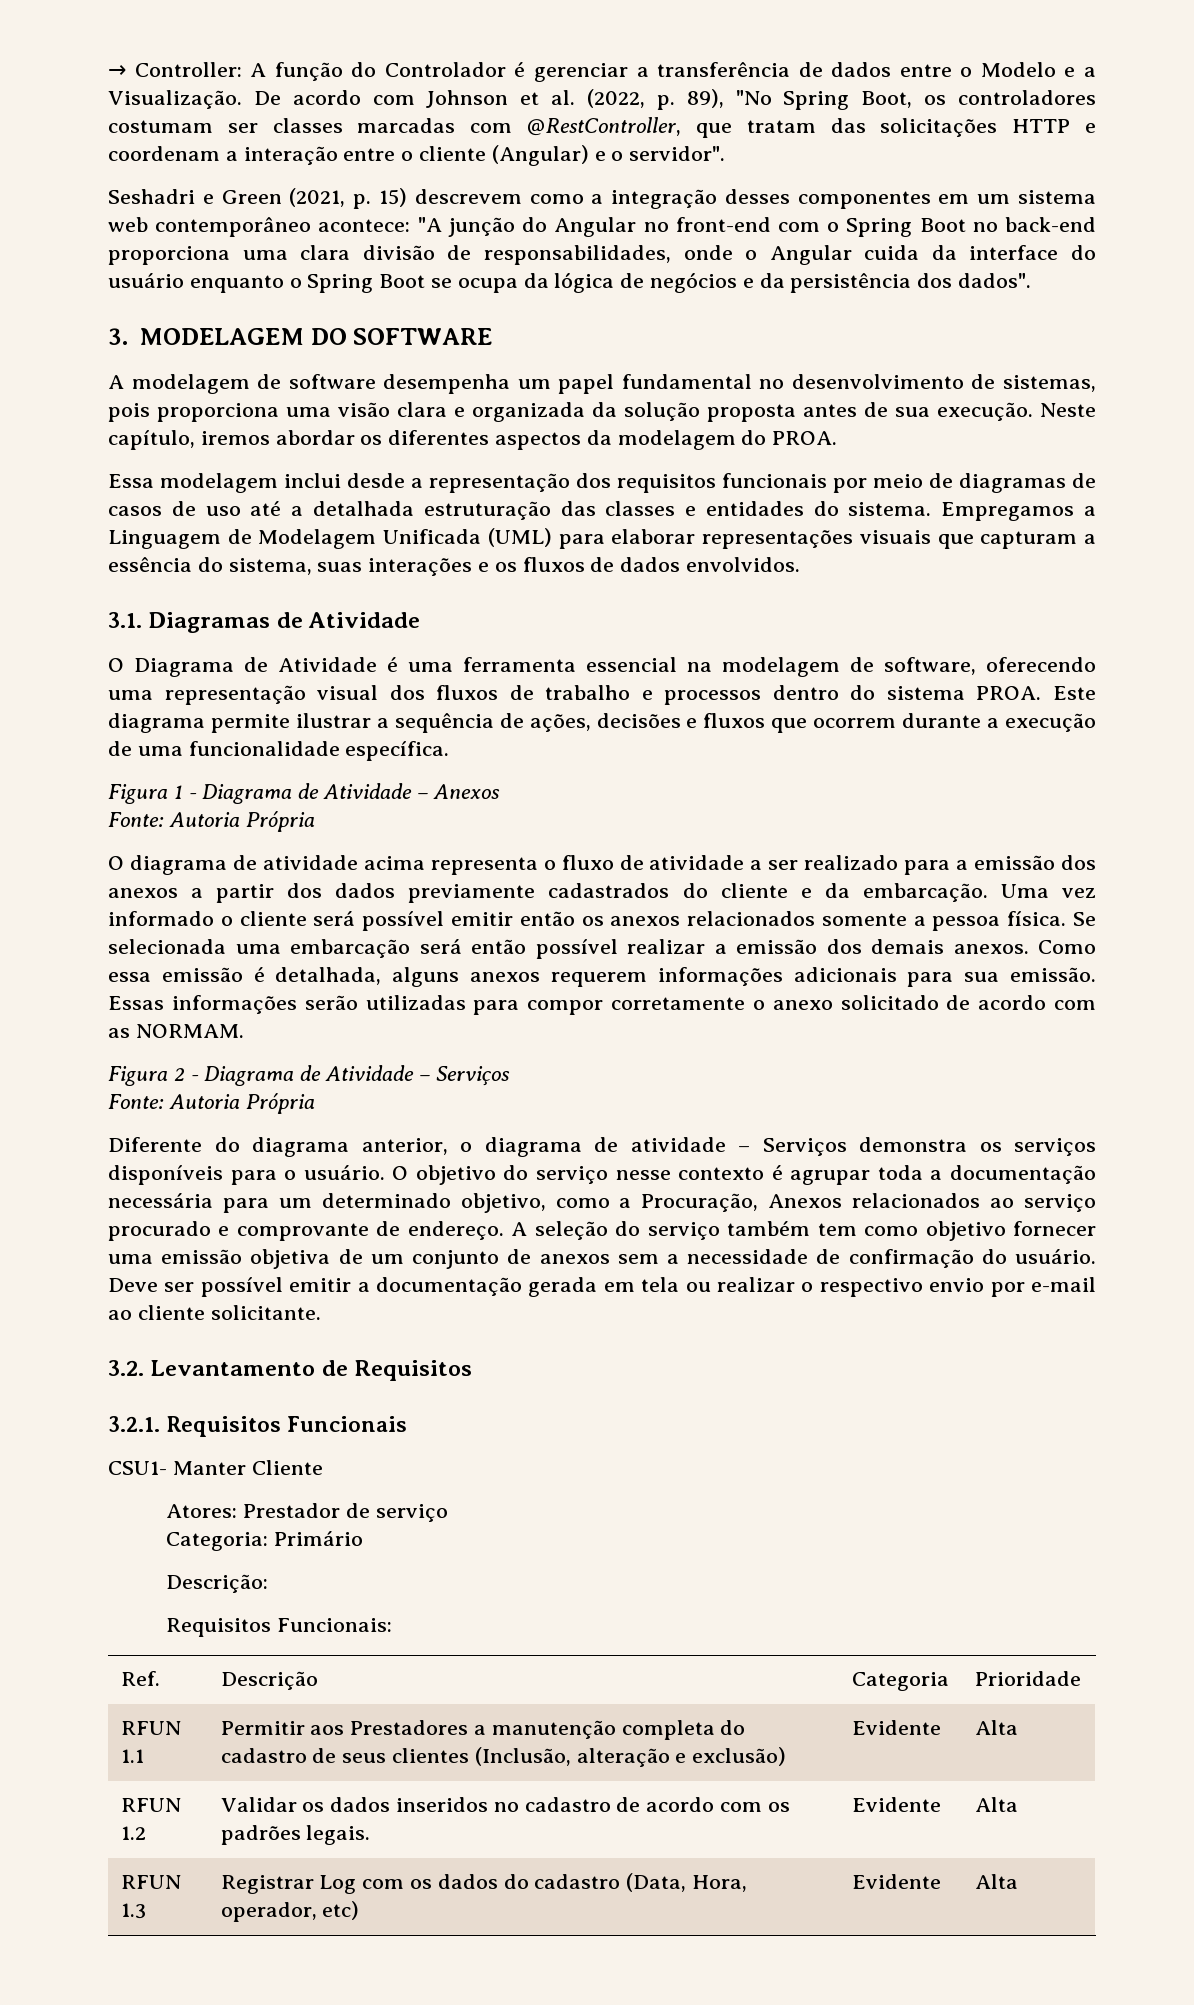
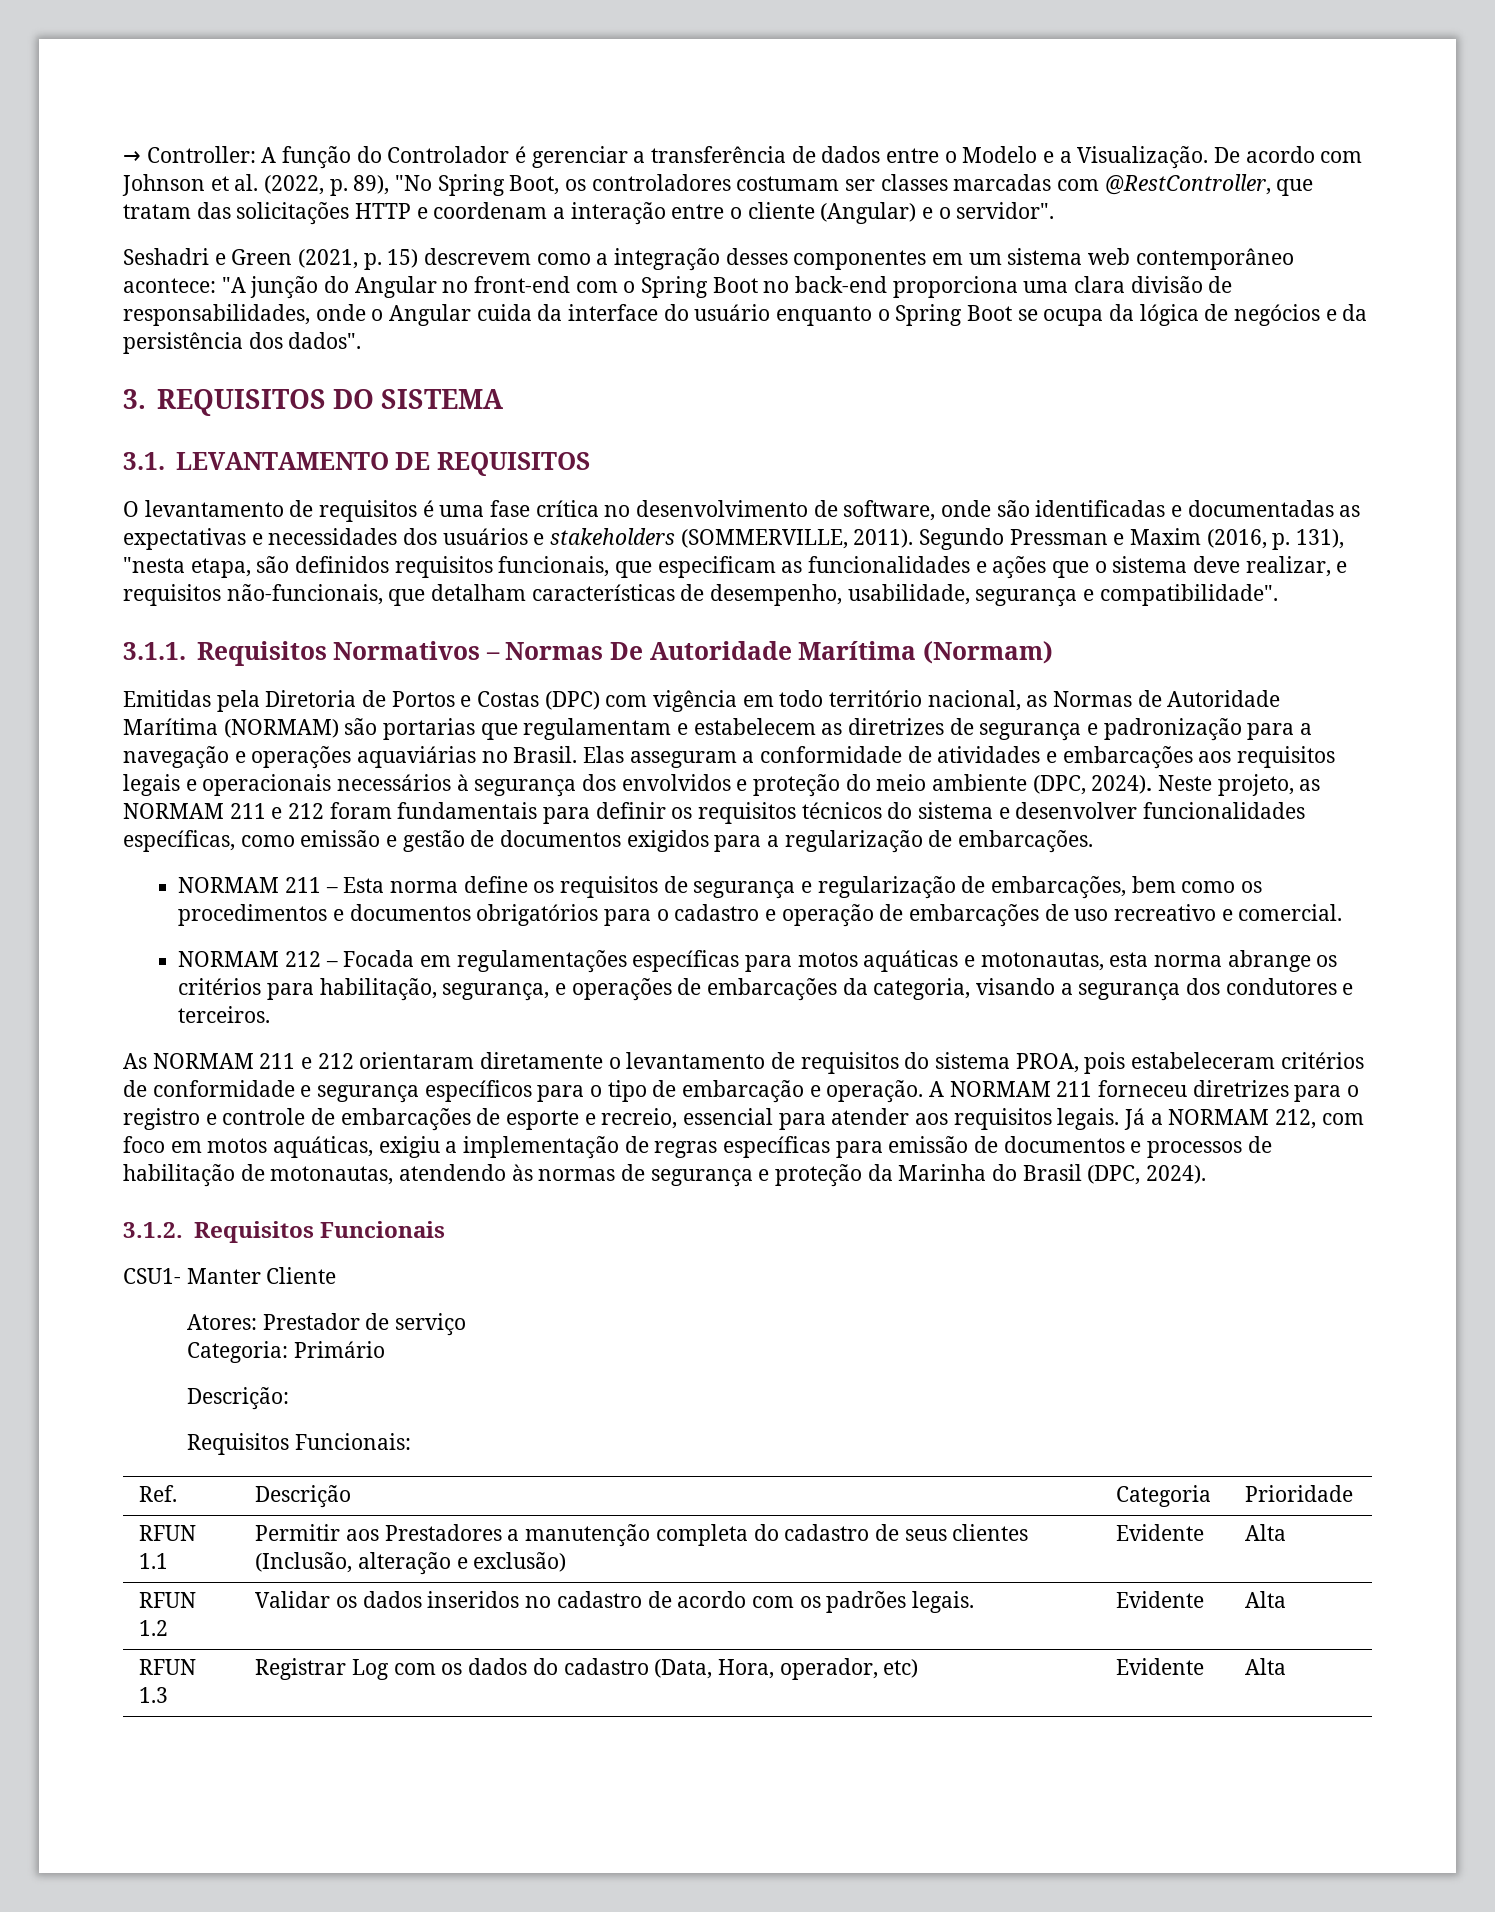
- 3. MODELAGEM DO SOFTWARE
- A modelagem de software desempenha um papel fundamental no desenvolvimento de sistemas, pois proporciona uma visão clara e organizada da solução proposta antes de sua execução. Neste capítulo, iremos abordar os diferentes aspectos da modelagem do PROA.
- Essa modelagem inclui desde a representação dos requisitos funcionais por meio de diagramas de casos de uso até a detalhada estruturação das classes e entidades do sistema. Empregamos a Linguagem de Modelagem Unificada (UML) para elaborar representações visuais que capturam a essência do sistema, suas interações e os fluxos de dados envolvidos.
- 3.1. Diagramas de Atividade
- O Diagrama de Atividade é uma ferramenta essencial na modelagem de software, oferecendo uma representação visual dos fluxos de trabalho e processos dentro do sistema PROA. Este diagrama permite ilustrar a sequência de ações, decisões e fluxos que ocorrem durante a execução de uma funcionalidade específica.
- Figura 1 - Diagrama de Atividade – Anexos
- Fonte: Autoria Própria
- O diagrama de atividade acima representa o fluxo de atividade a ser realizado para a emissão dos anexos a partir dos dados previamente cadastrados do cliente e da embarcação. Uma vez informado o cliente será possível emitir então os anexos relacionados somente a pessoa física. Se selecionada uma embarcação será então possível realizar a emissão dos demais anexos. Como essa emissão é detalhada, alguns anexos requerem informações adicionais para sua emissão. Essas informações serão utilizadas para compor corretamente o anexo solicitado de acordo com as NORMAM.
- Figura 2 - Diagrama de Atividade – Serviços
- Fonte: Autoria Própria
- Diferente do diagrama anterior, o diagrama de atividade – Serviços demonstra os serviços disponíveis para o usuário. O objetivo do serviço nesse contexto é agrupar toda a documentação necessária para um determinado objetivo, como a Procuração, Anexos relacionados ao serviço procurado e comprovante de endereço. A seleção do serviço também tem como objetivo fornecer uma emissão objetiva de um conjunto de anexos sem a necessidade de confirmação do usuário. Deve ser possível emitir a documentação gerada em tela ou realizar o respectivo envio por e-mail ao cliente solicitante.
- 3.2. Levantamento de Requisitos
- 3.2.1. Requisitos Funcionais
+ 3. REQUISITOS DO SISTEMA
+ 3.1. LEVANTAMENTO DE REQUISITOS
+ O levantamento de requisitos é uma fase crítica no desenvolvimento de software, onde são identificadas e documentadas as expectativas e necessidades dos usuários e stakeholders (SOMMERVILLE, 2011). Segundo Pressman e Maxim (2016, p. 131), "nesta etapa, são definidos requisitos funcionais, que especificam as funcionalidades e ações que o sistema deve realizar, e requisitos não-funcionais, que detalham características de desempenho, usabilidade, segurança e compatibilidade".
+ 3.1.1. Requisitos Normativos – Normas De Autoridade Marítima (Normam)
+ Emitidas pela Diretoria de Portos e Costas (DPC) com vigência em todo território nacional, as Normas de Autoridade Marítima (NORMAM) são portarias que regulamentam e estabelecem as diretrizes de segurança e padronização para a navegação e operações aquaviárias no Brasil. Elas asseguram a conformidade de atividades e embarcações aos requisitos legais e operacionais necessários à segurança dos envolvidos e proteção do meio ambiente (DPC, 2024). Neste projeto, as NORMAM 211 e 212 foram fundamentais para definir os requisitos técnicos do sistema e desenvolver funcionalidades específicas, como emissão e gestão de documentos exigidos para a regularização de embarcações.
+ NORMAM 211 – Esta norma define os requisitos de segurança e regularização de embarcações, bem como os procedimentos e documentos obrigatórios para o cadastro e operação de embarcações de uso recreativo e comercial.
+ NORMAM 212 – Focada em regulamentações específicas para motos aquáticas e motonautas, esta norma abrange os critérios para habilitação, segurança, e operações de embarcações da categoria, visando a segurança dos condutores e terceiros.
+ As NORMAM 211 e 212 orientaram diretamente o levantamento de requisitos do sistema PROA, pois estabeleceram critérios de conformidade e segurança específicos para o tipo de embarcação e operação. A NORMAM 211 forneceu diretrizes para o registro e controle de embarcações de esporte e recreio, essencial para atender aos requisitos legais. Já a NORMAM 212, com foco em motos aquáticas, exigiu a implementação de regras específicas para emissão de documentos e processos de habilitação de motonautas, atendendo às normas de segurança e proteção da Marinha do Brasil (DPC, 2024).
+ 3.1.2. Requisitos Funcionais

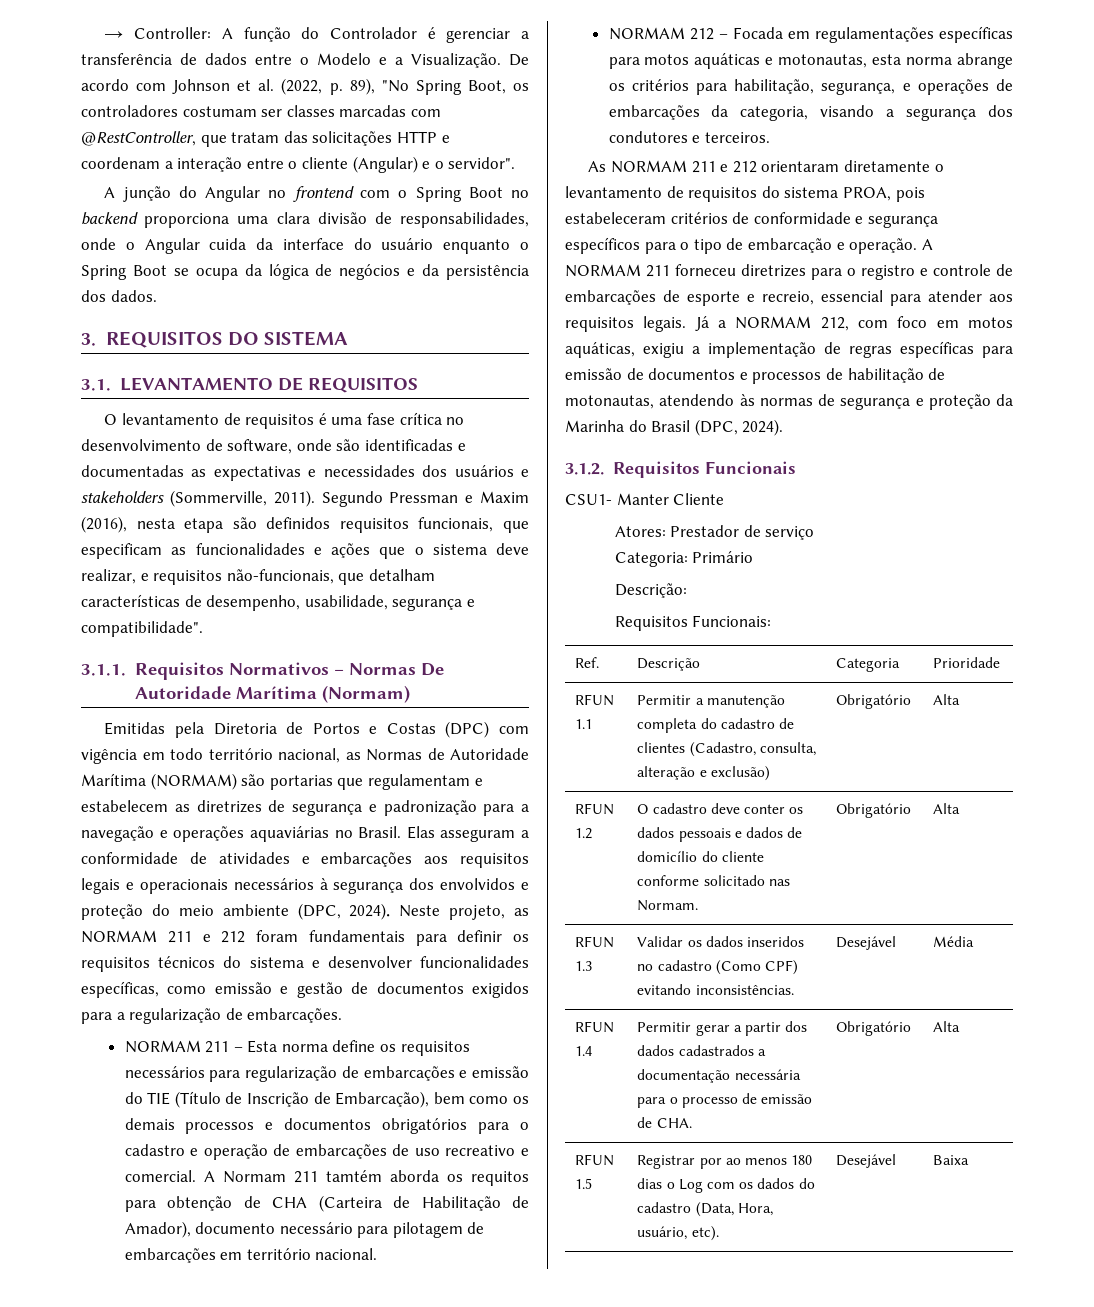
- Seshadri e Green (2021, p. 15) descrevem como a integração desses componentes em um sistema web contemporâneo acontece: "A junção do Angular no front-end com o Spring Boot no back-end proporciona uma clara divisão de responsabilidades, onde o Angular cuida da interface do usuário enquanto o Spring Boot se ocupa da lógica de negócios e da persistência dos dados".
+ A junção do Angular no frontend com o Spring Boot no backend proporciona uma clara divisão de responsabilidades, onde o Angular cuida da interface do usuário enquanto o Spring Boot se ocupa da lógica de negócios e da persistência dos dados.
- O levantamento de requisitos é uma fase crítica no desenvolvimento de software, onde são identificadas e documentadas as expectativas e necessidades dos usuários e stakeholders (SOMMERVILLE, 2011).
+ O levantamento de requisitos é uma fase crítica no desenvolvimento de software, onde são identificadas e documentadas as expectativas e necessidades dos usuários e stakeholders (Sommerville, 2011).
- Segundo Pressman e Maxim (2016, p. 131), "nesta etapa, são definidos requisitos funcionais, que especificam as funcionalidades e ações que o sistema deve realizar, e requisitos não-funcionais, que detalham características de desempenho, usabilidade, segurança e compatibilidade".
+ Segundo Pressman e Maxim (2016), nesta etapa são definidos requisitos funcionais, que especificam as funcionalidades e ações que o sistema deve realizar, e requisitos não-funcionais, que detalham características de desempenho, usabilidade, segurança e compatibilidade".
- NORMAM 211 – Esta norma define os requisitos de segurança e regularização de embarcações, bem como os procedimentos e documentos obrigatórios para o cadastro e operação de embarcações de uso recreativo e comercial.
+ NORMAM 211 – Esta norma define os requisitos necessários para regularização de embarcações e emissão do TIE (Título de Inscrição de Embarcação), bem como os demais processos e documentos obrigatórios para o cadastro e operação de embarcações de uso recreativo e comercial. A Normam 211 tamtém aborda os requitos para obtenção de CHA (Carteira de Habilitação de Amador), documento necessário para pilotagem de embarcações em território nacional.
- RFUN 1.1 | Permitir aos Prestadores a manutenção completa do cadastro de seus clientes (Inclusão, alteração e exclusão) | Evidente | Alta
+ RFUN 1.1 | Permitir a manutenção completa do cadastro de clientes (Cadastro, consulta, alteração e exclusão) | Obrigatório | Alta
- RFUN 1.2 | Validar os dados inseridos no cadastro de acordo com os padrões legais. | Evidente | Alta
- RFUN 1.3 | Registrar Log com os dados do cadastro (Data, Hora, operador, etc) | Evidente | Alta
+ RFUN 1.2 | O cadastro deve conter os dados pessoais e dados de domicílio do cliente conforme solicitado nas Normam. | Obrigatório | Alta
+ RFUN 1.3 | Validar os dados inseridos no cadastro (Como CPF) evitando inconsistências. | Desejável | Média
+ RFUN 1.4 | Permitir gerar a partir dos dados cadastrados a documentação necessária para o processo de emissão de CHA. | Obrigatório | Alta
+ RFUN 1.5 | Registrar por ao menos 180 dias o Log com os dados do cadastro (Data, Hora, usuário, etc). | Desejável | Baixa

